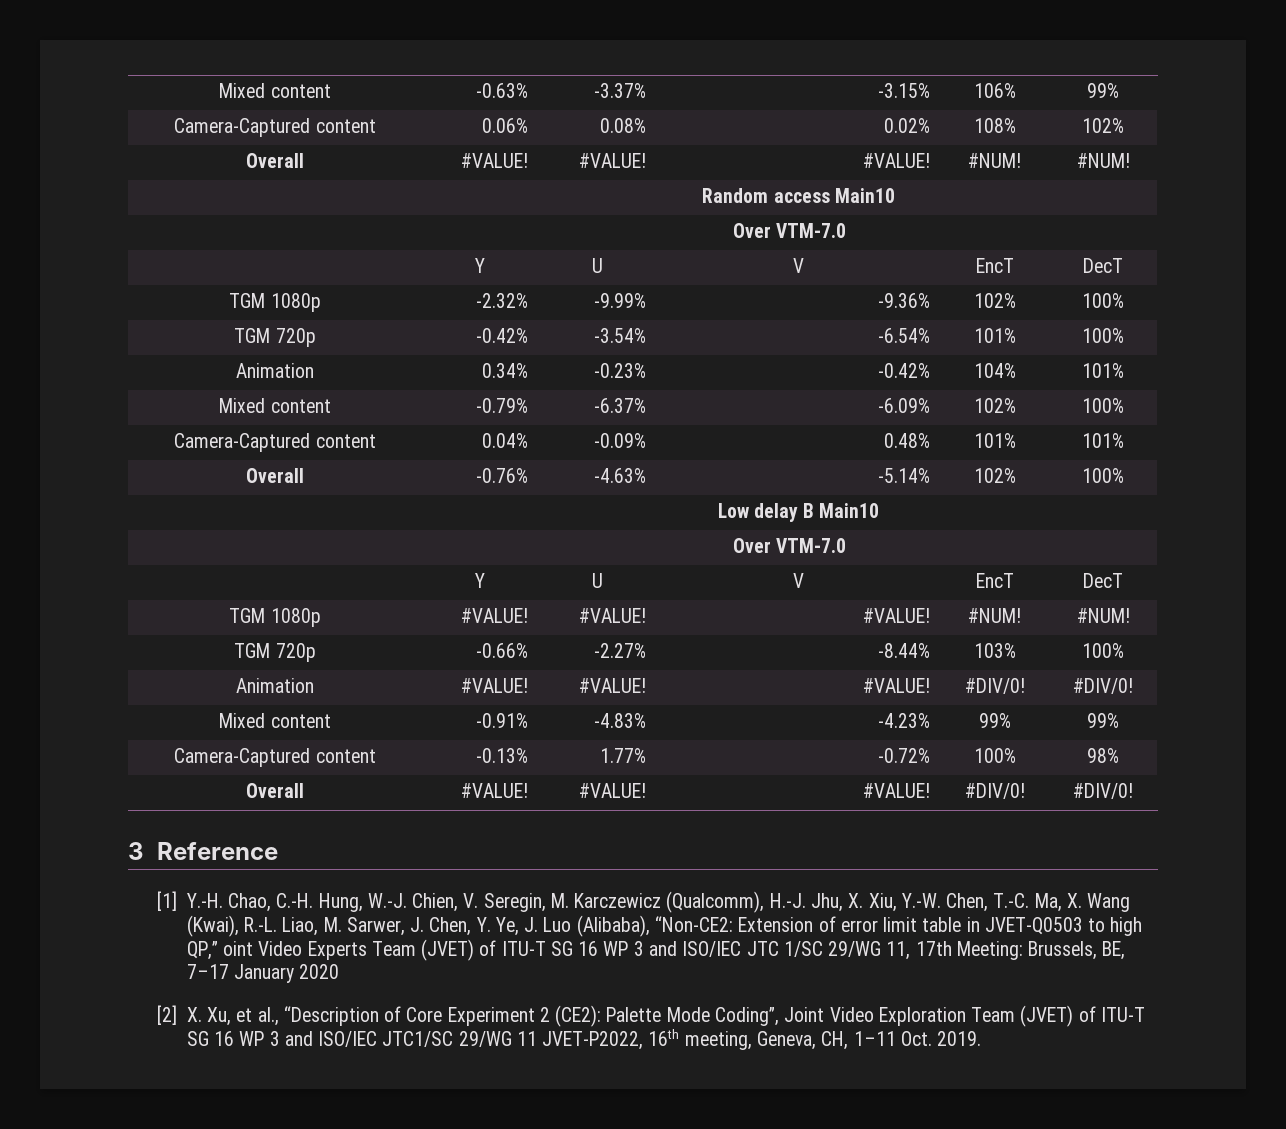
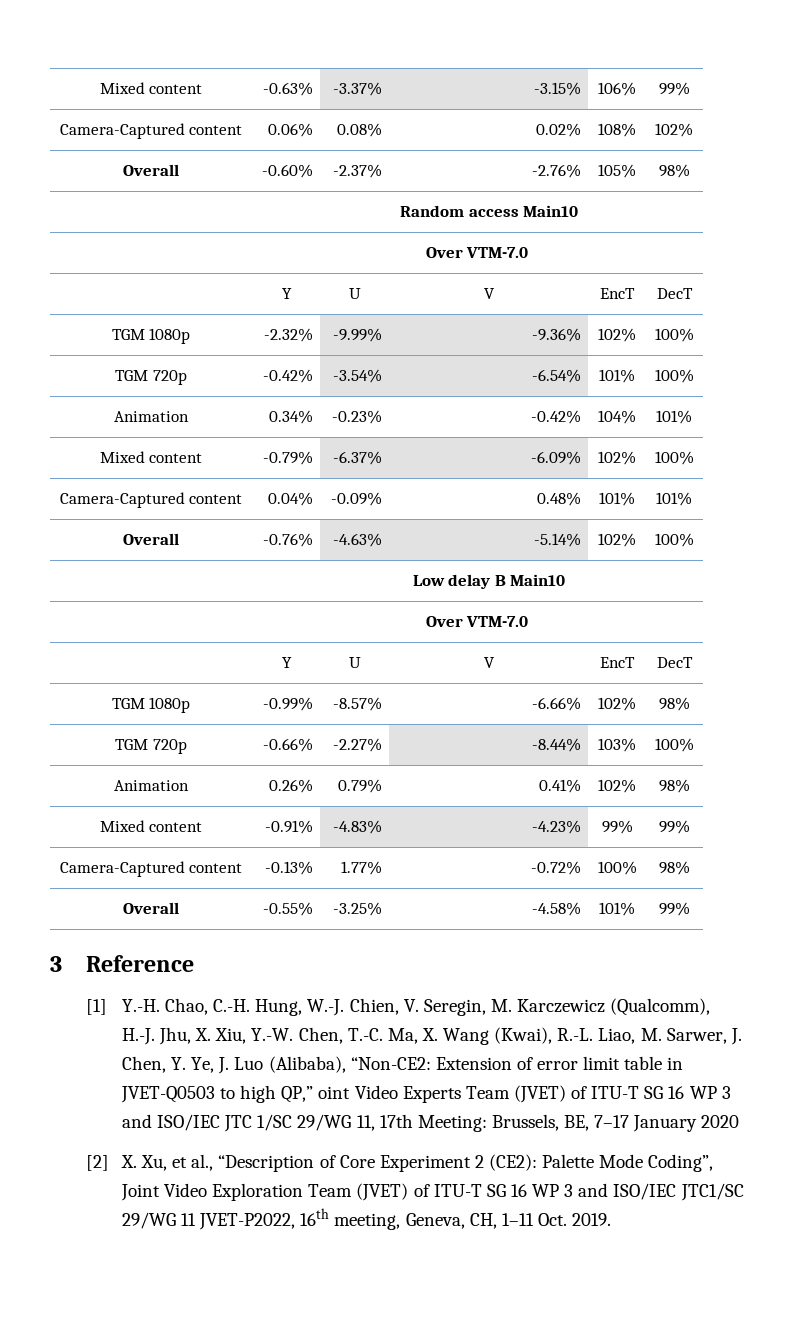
- Overall | #VALUE! | #VALUE! | #VALUE! | #NUM! | #NUM!
+ Overall | -0.60% | -2.37% | -2.76% | 105% | 98%
- TGM 1080p | #VALUE! | #VALUE! | #VALUE! | #NUM! | #NUM!
+ TGM 1080p | -0.99% | -8.57% | -6.66% | 102% | 98%
- Animation | #VALUE! | #VALUE! | #VALUE! | #DIV/0! | #DIV/0!
+ Animation | 0.26% | 0.79% | 0.41% | 102% | 98%
- Overall | #VALUE! | #VALUE! | #VALUE! | #DIV/0! | #DIV/0!
+ Overall | -0.55% | -3.25% | -4.58% | 101% | 99%

